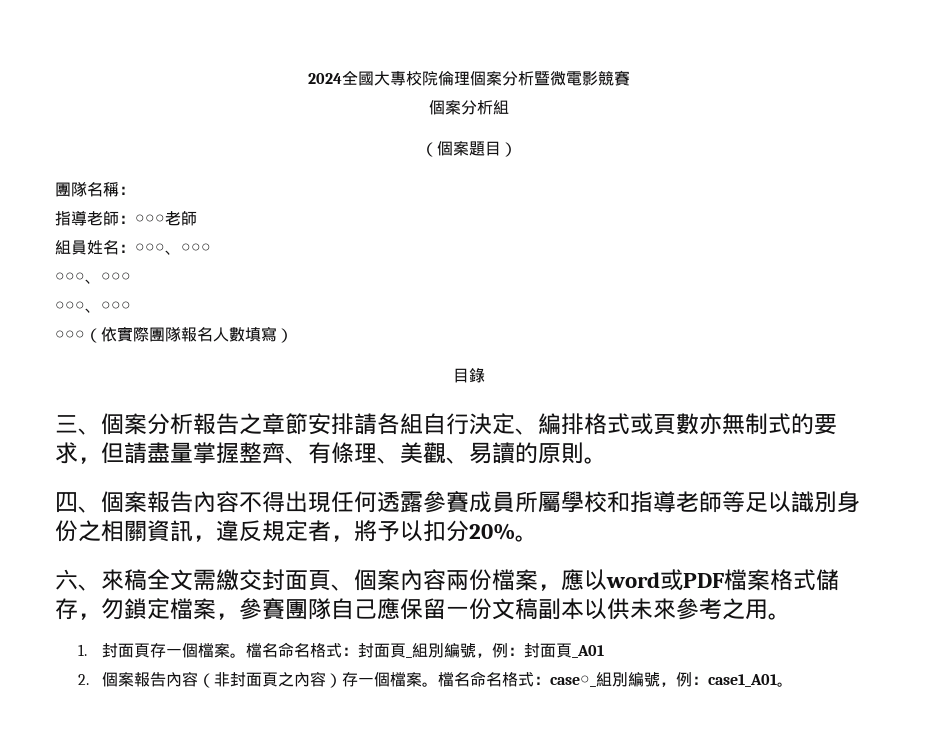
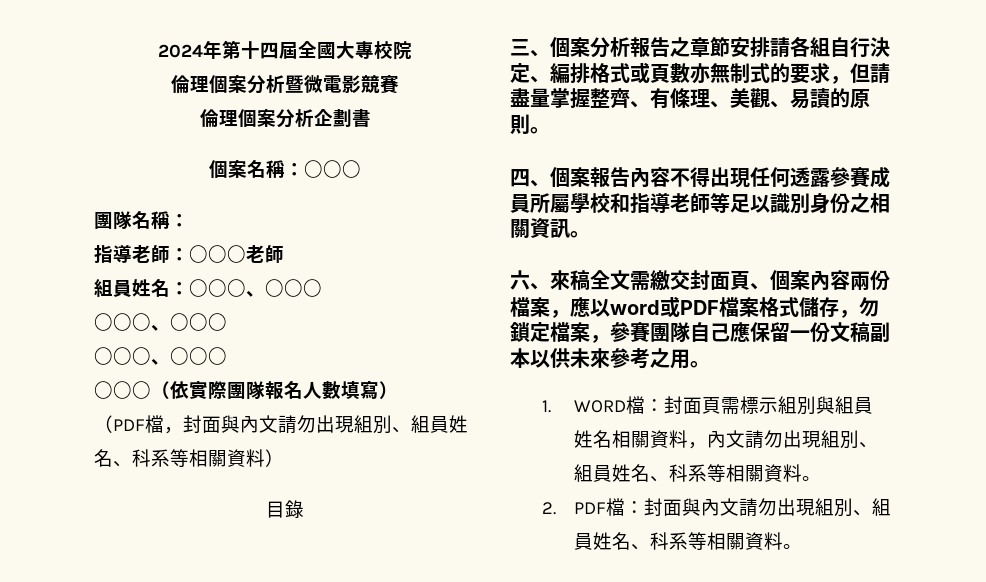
- 2024全國大專校院倫理個案分析暨微電影競賽
+ 2024年第十四屆全國大專校院
+ 倫理個案分析暨微電影競賽
- 個案分析組
- （個案題目）
+ 倫理個案分析企劃書
+ 個案名稱：○○○
+ （PDF檔，封面與內文請勿出現組別、組員姓名、科系等相關資料）
- 四、個案報告內容不得出現任何透露參賽成員所屬學校和指導老師等足以識別身份之相關資訊，違反規定者，將予以扣分20%。
+ 四、個案報告內容不得出現任何透露參賽成員所屬學校和指導老師等足以識別身份之相關資訊。
- 1.封面頁存一個檔案。檔名命名格式：封面頁_組別編號，例：封面頁_A01
- 2.個案報告內容（非封面頁之內容）存一個檔案。檔名命名格式：case○_組別編號，例：case1_A01。
+ 1. WORD檔：封面頁需標示組別與組員姓名相關資料，內文請勿出現組別、組員姓名、科系等相關資料。
+ 2. PDF檔：封面與內文請勿出現組別、組員姓名、科系等相關資料。

